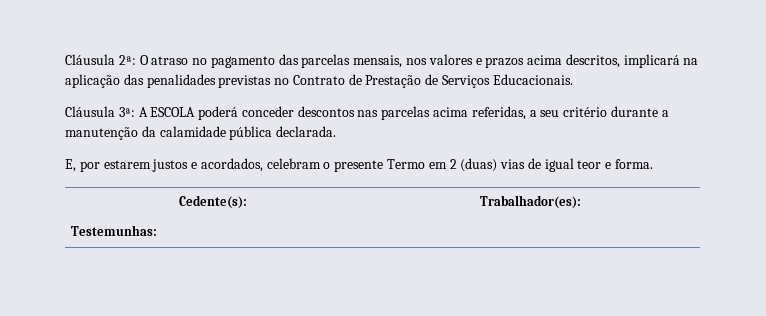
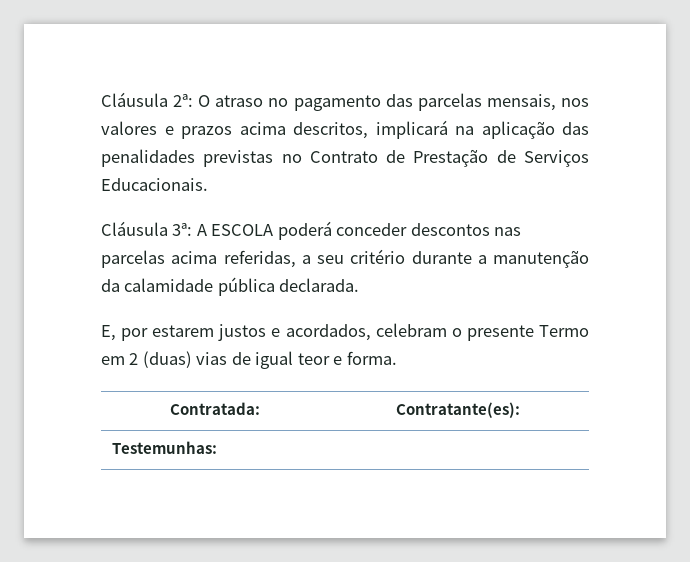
- Cedente(s): | Trabalhador(es):
+ Contratada: | Contratante(es):

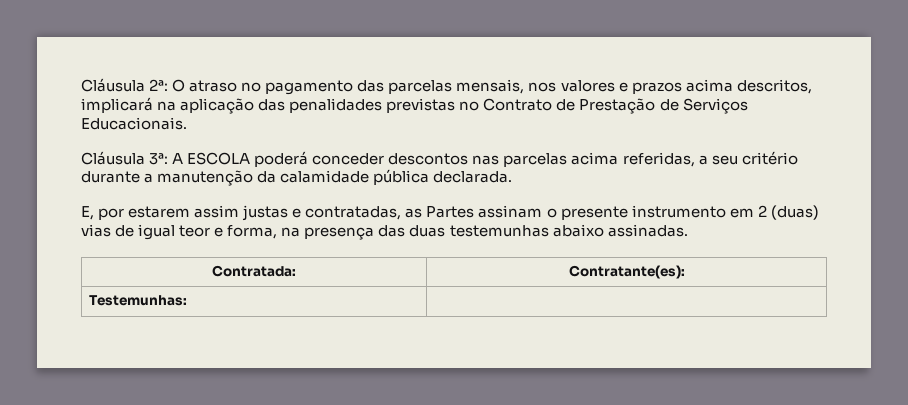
- E, por estarem justos e acordados, celebram o presente Termo em 2 (duas) vias de igual teor e forma.
+ E, por estarem assim justas e contratadas, as Partes assinam o presente instrumento em 2 (duas) vias de igual teor e forma, na presença das duas testemunhas abaixo assinadas.

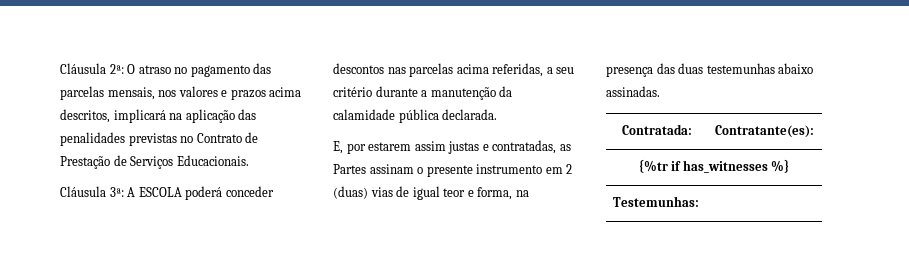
+ {%tr if has_witnesses %}

